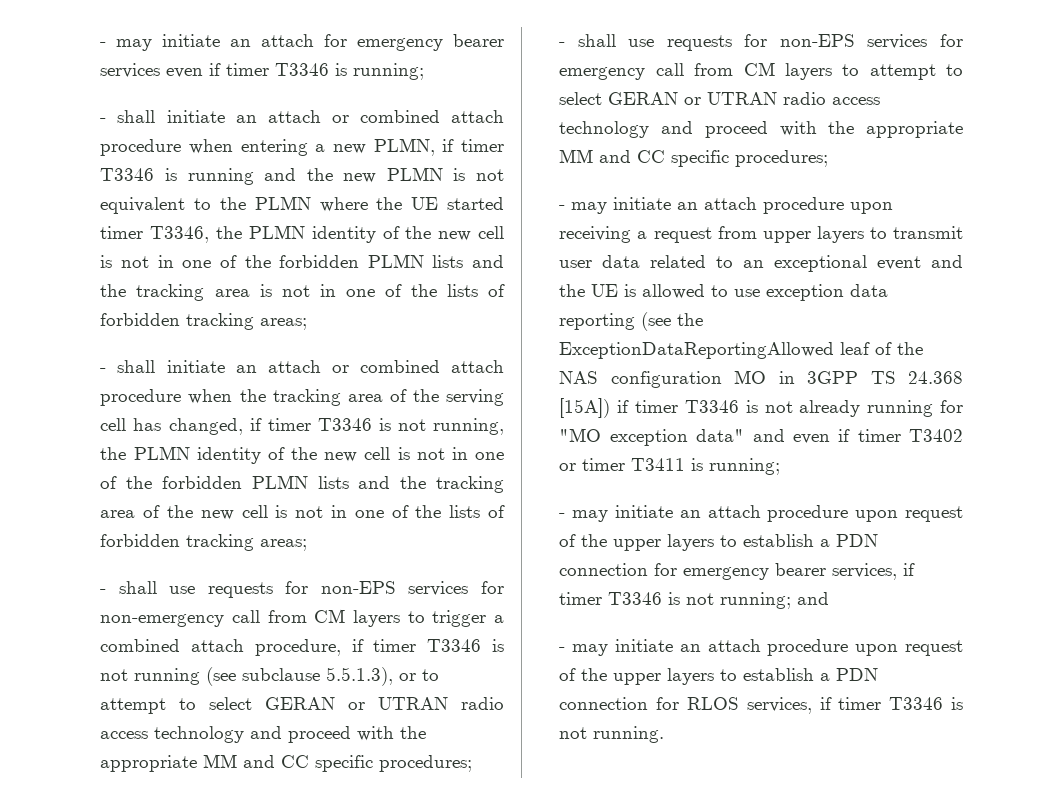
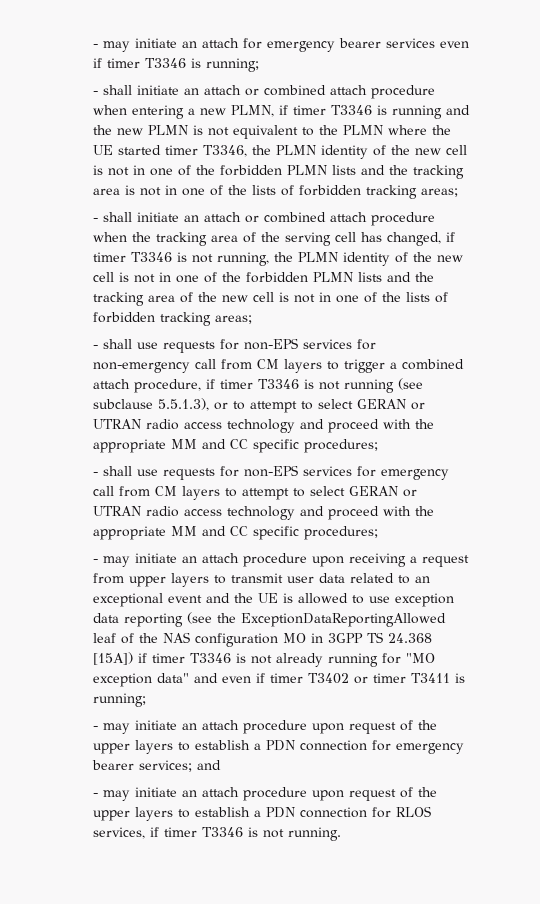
- - may initiate an attach procedure upon request of the upper layers to establish a PDN connection for emergency bearer services, if timer T3346 is not running; and
+ - may initiate an attach procedure upon request of the upper layers to establish a PDN connection for emergency bearer services; and

